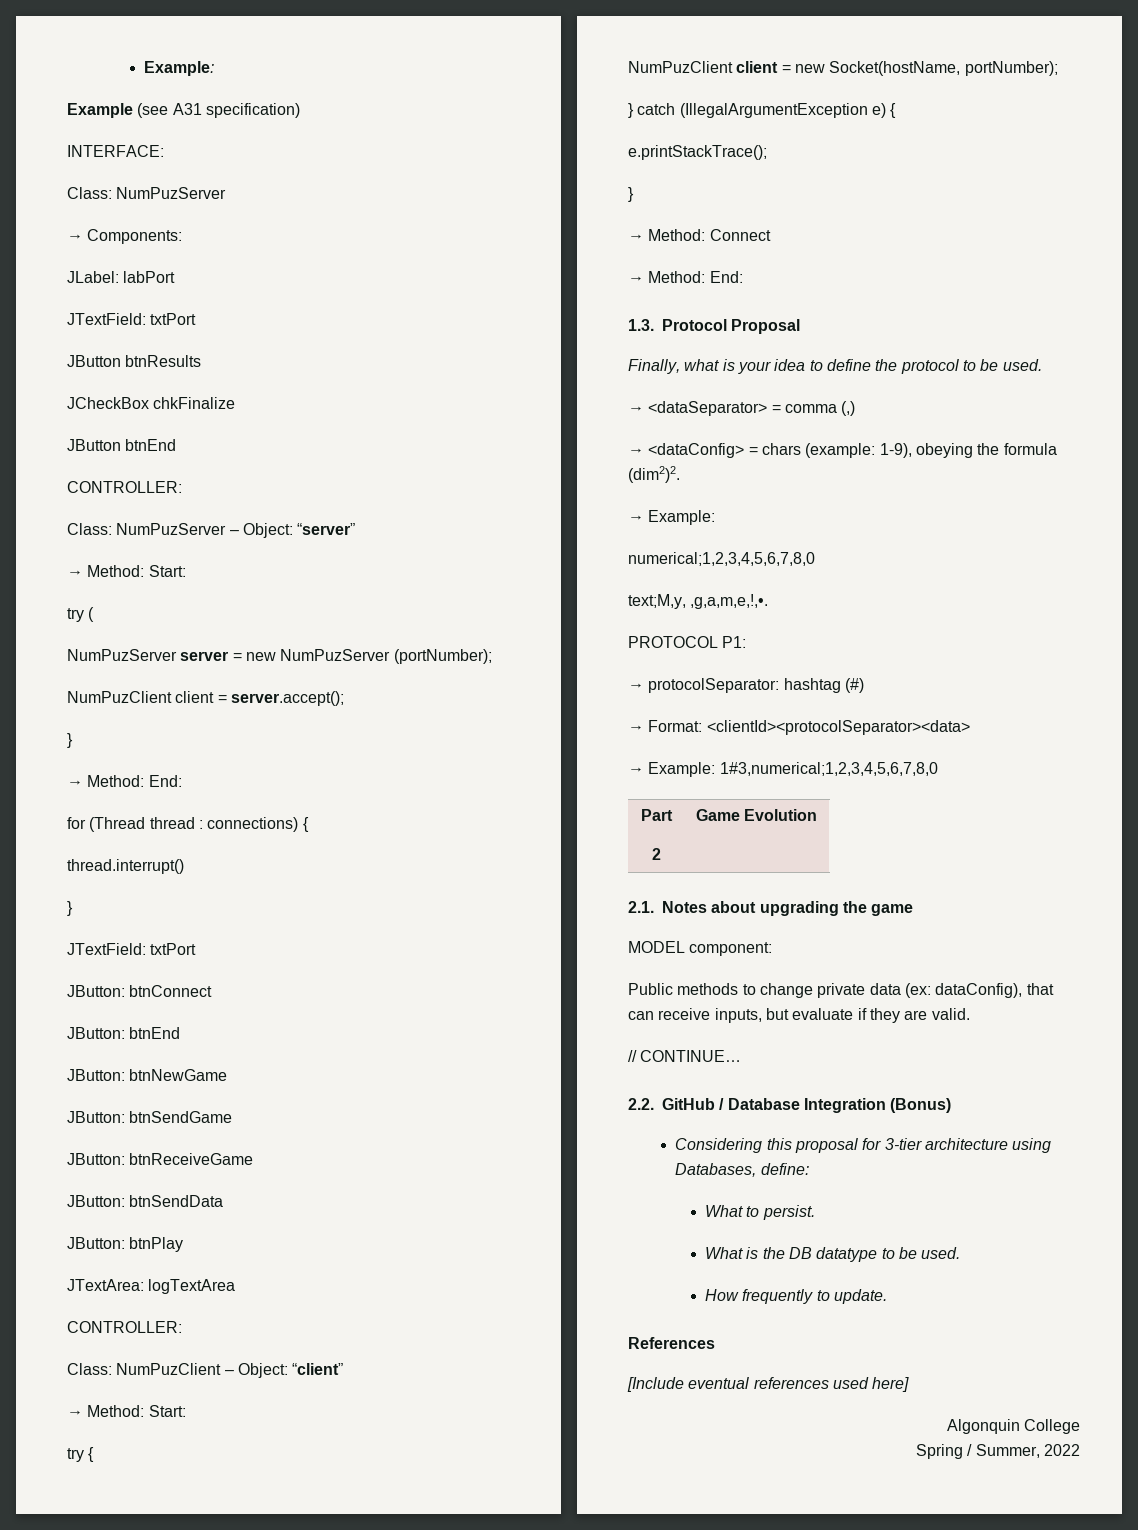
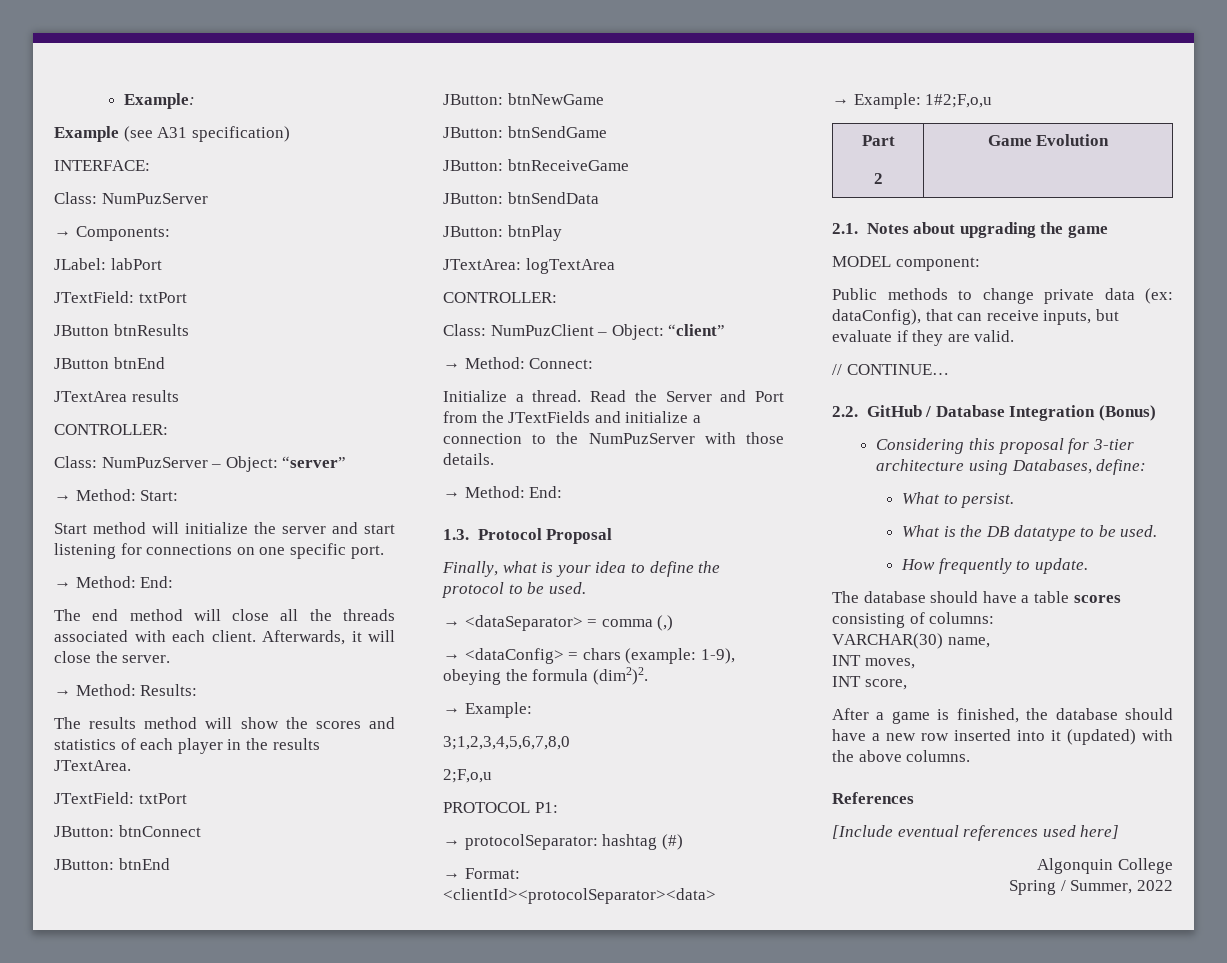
- JCheckBox chkFinalize
+ JTextArea results
- try (
- NumPuzServer server = new NumPuzServer (portNumber);
- NumPuzClient client = server.accept();
- }
+ Start method will initialize the server and start listening for connections on one specific port.
  → Method: End:
- for (Thread thread : connections) {
- thread.interrupt()
- }
+ The end method will close all the threads associated with each client. Afterwards, it will close the server.
+ → Method: Results:
+ The results method will show the scores and statistics of each player in the results JTextArea.
  Class: NumPuzClient – Object: “client”
- → Method: Start:
- try {
- NumPuzClient client = new Socket(hostName, portNumber);
- } catch (IllegalArgumentException e) {
- e.printStackTrace();
- }
- → Method: Connect
+ → Method: Connect:
+ Initialize a thread. Read the Server and Port from the JTextFields and initialize a connection to the NumPuzServer with those details.
- numerical;1,2,3,4,5,6,7,8,0
- text;M,y, ,g,a,m,e,!,•.
+ 3;1,2,3,4,5,6,7,8,0
+ 2;F,o,u
- → Example: 1#3,numerical;1,2,3,4,5,6,7,8,0
+ → Example: 1#2;F,o,u
+ The database should have a table scores consisting of columns:
+ VARCHAR(30) name,
+ INT moves,
+ INT score,
+ After a game is finished, the database should have a new row inserted into it (updated) with the above columns.

